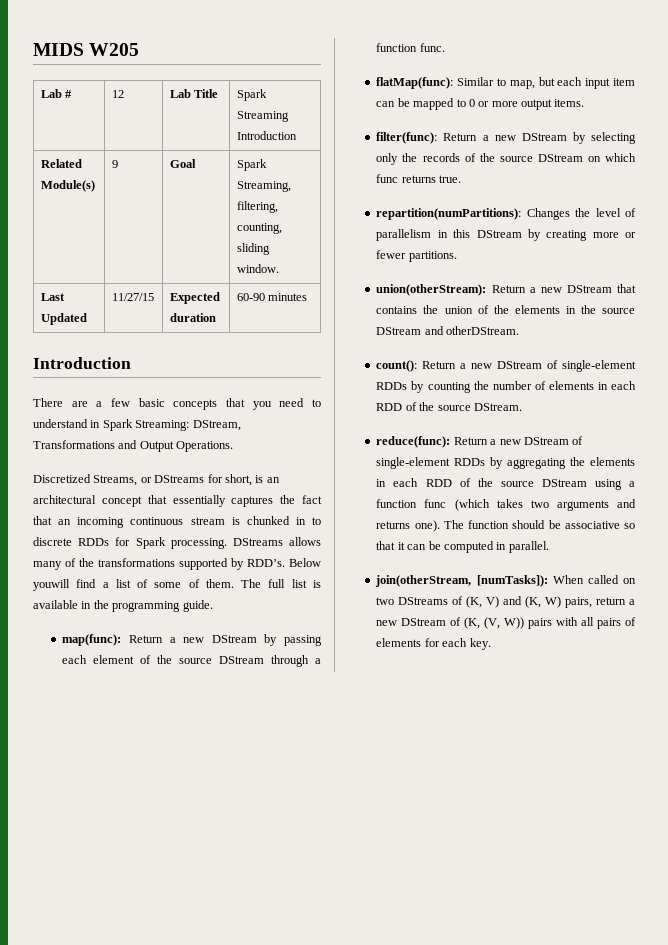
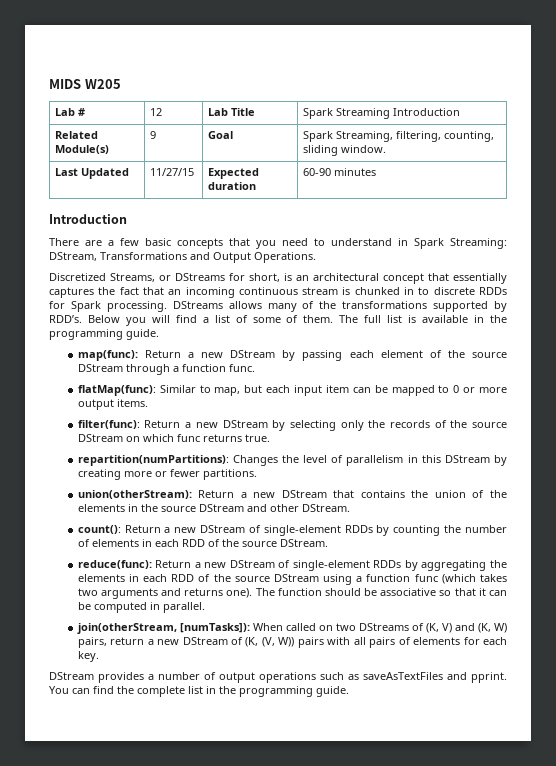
- Below youwill find a list of some of them.
+ Below you will find a list of some of them.
- union(otherStream): Return a new DStream that contains the union of the elements in the source DStream and otherDStream.
+ union(otherStream): Return a new DStream that contains the union of the elements in the source DStream and other DStream.
+ DStream provides a number of output operations such as saveAsTextFiles and pprint. You can find the complete list in the programming guide.

